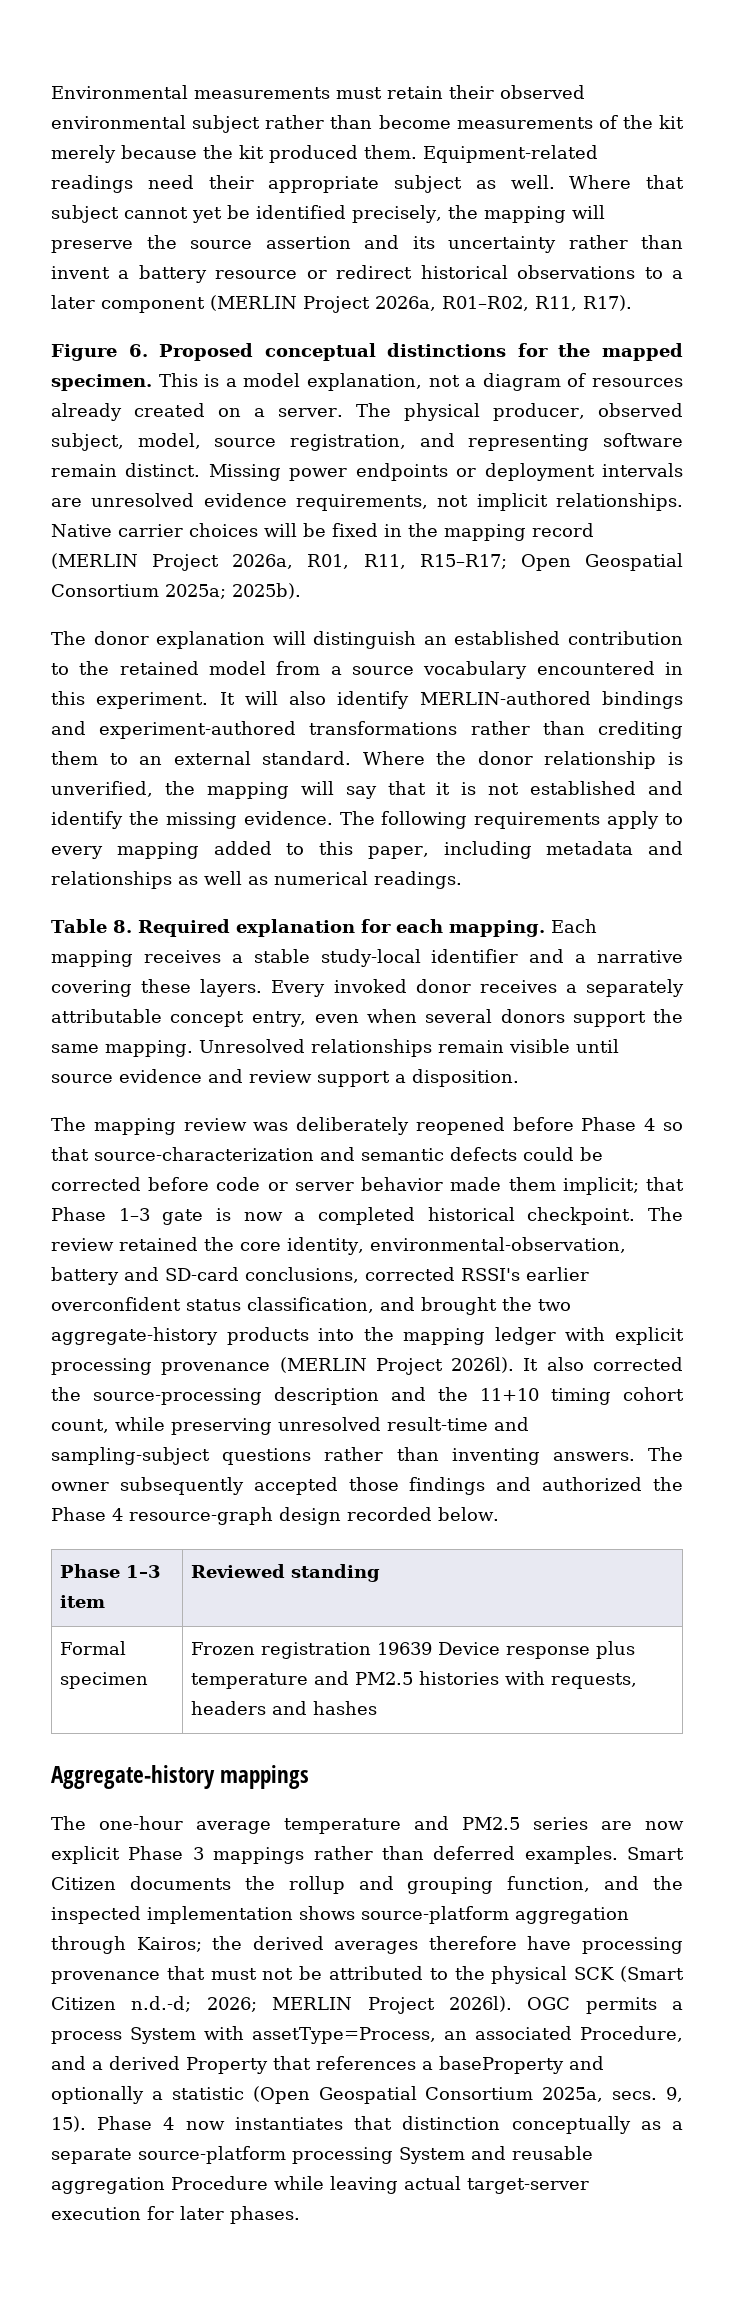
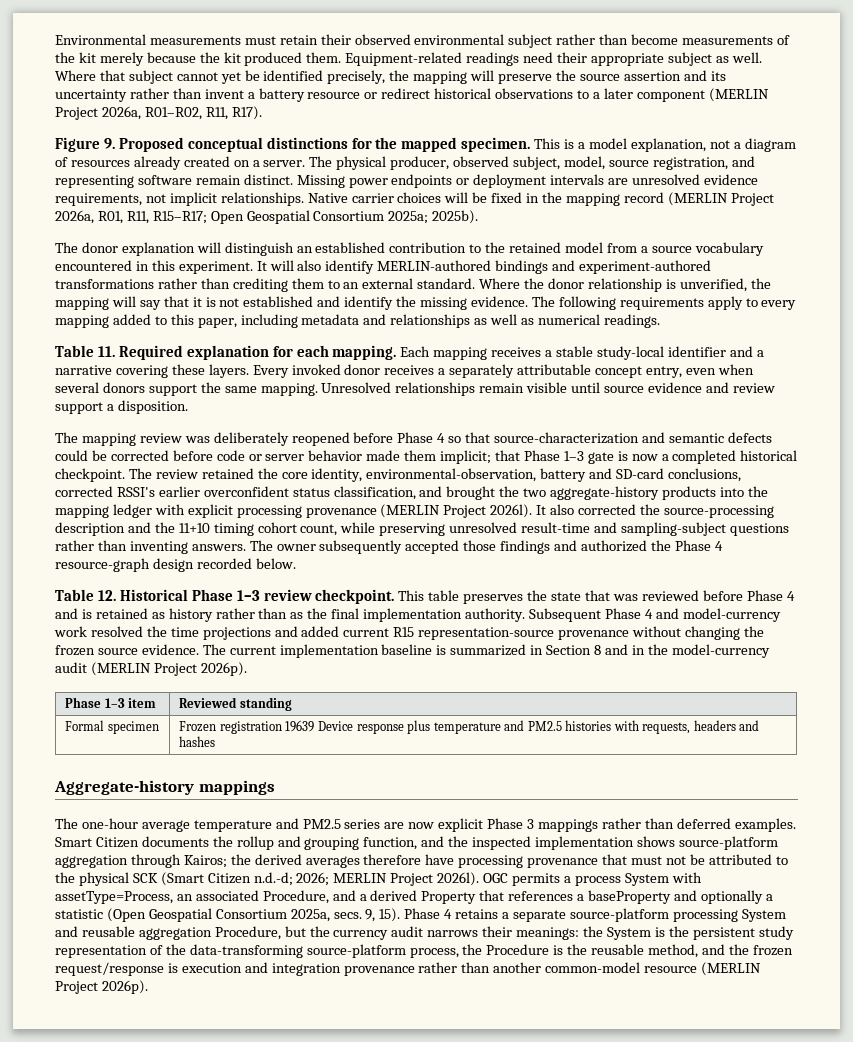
- Figure 6. Proposed conceptual distinctions for the mapped specimen.
+ Figure 9. Proposed conceptual distinctions for the mapped specimen.
- Table 8. Required explanation for each mapping.
+ Table 11. Required explanation for each mapping.
+ Table 12. Historical Phase 1–3 review checkpoint. This table preserves the state that was reviewed before Phase 4 and is retained as history rather than as the final implementation authority. Subsequent Phase 4 and model-currency work resolved the time projections and added current R15 representation-source provenance without changing the frozen source evidence. The current implementation baseline is summarized in Section 8 and in the model-currency audit (MERLIN Project 2026p).
- Phase 4 now instantiates that distinction conceptually as a separate source-platform processing System and reusable aggregation Procedure while leaving actual target-server execution for later phases.
+ Phase 4 retains a separate source-platform processing System and reusable aggregation Procedure, but the currency audit narrows their meanings: the System is the persistent study representation of the data-transforming source-platform process, the Procedure is the reusable method, and the frozen request/response is execution and integration provenance rather than another common-model resource (MERLIN Project 2026p).

